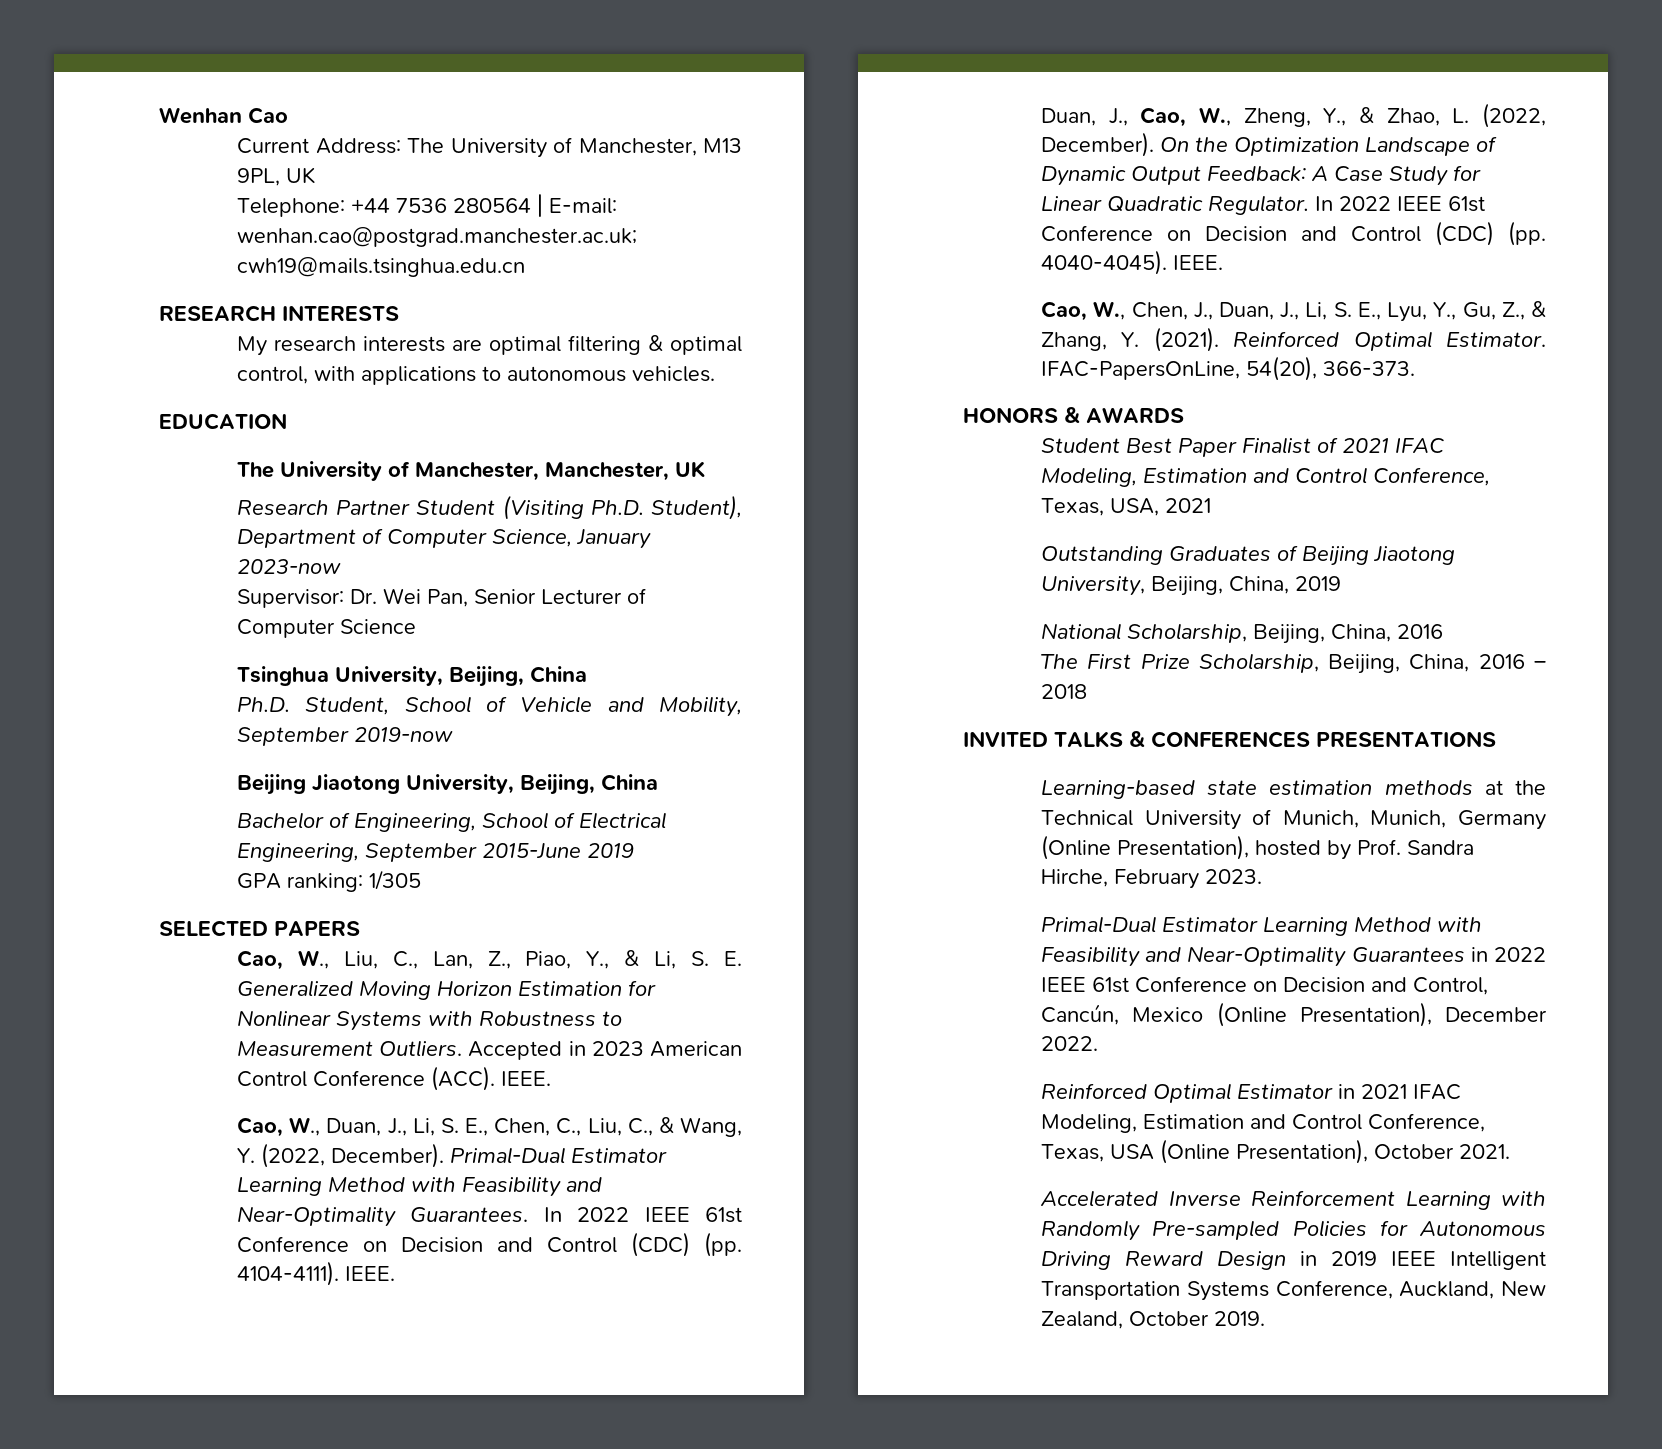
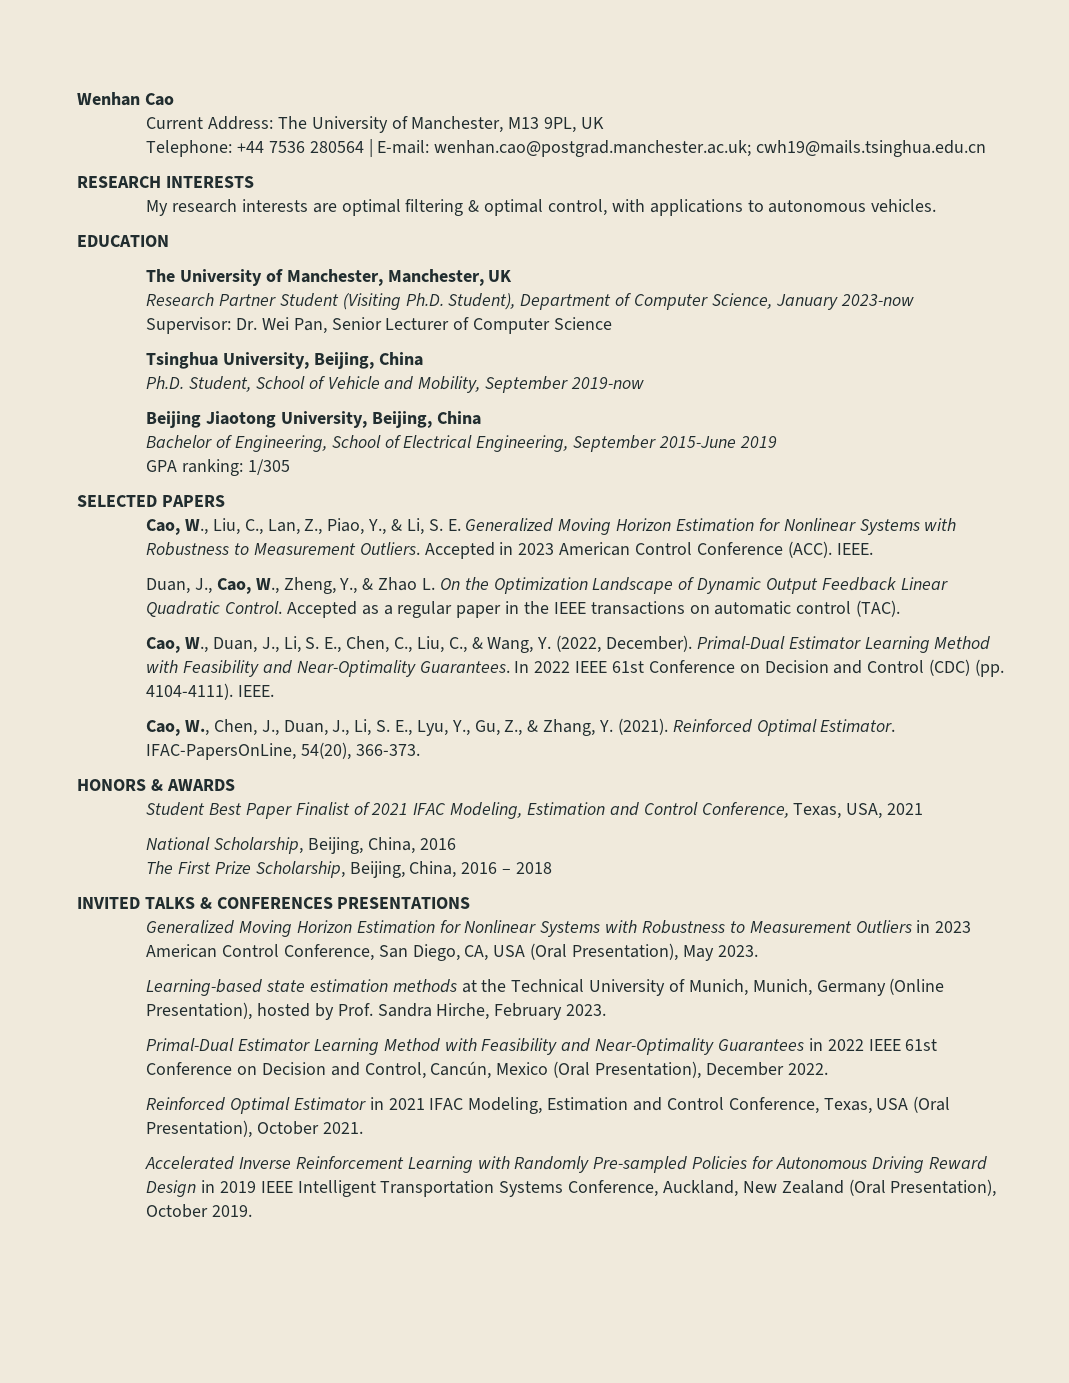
+ Duan, J., Cao, W., Zheng, Y., & Zhao L. On the Optimization Landscape of Dynamic Output Feedback Linear Quadratic Control. Accepted as a regular paper in the IEEE transactions on automatic control (TAC).
- Duan, J., Cao, W., Zheng, Y., & Zhao, L. (2022, December). On the Optimization Landscape of Dynamic Output Feedback: A Case Study for Linear Quadratic Regulator. In 2022 IEEE 61st Conference on Decision and Control (CDC) (pp. 4040-4045). IEEE.
- Outstanding Graduates of Beijing Jiaotong University, Beijing, China, 2019
+ Generalized Moving Horizon Estimation for Nonlinear Systems with Robustness to Measurement Outliers in 2023 American Control Conference, San Diego, CA, USA (Oral Presentation), May 2023.
- Primal-Dual Estimator Learning Method with Feasibility and Near-Optimality Guarantees in 2022 IEEE 61st Conference on Decision and Control, Cancún, Mexico (Online Presentation), December 2022.
+ Primal-Dual Estimator Learning Method with Feasibility and Near-Optimality Guarantees in 2022 IEEE 61st Conference on Decision and Control, Cancún, Mexico (Oral Presentation), December 2022.
- Reinforced Optimal Estimator in 2021 IFAC Modeling, Estimation and Control Conference, Texas, USA (Online Presentation), October 2021.
+ Reinforced Optimal Estimator in 2021 IFAC Modeling, Estimation and Control Conference, Texas, USA (Oral Presentation), October 2021.
- Accelerated Inverse Reinforcement Learning with Randomly Pre-sampled Policies for Autonomous Driving Reward Design in 2019 IEEE Intelligent Transportation Systems Conference, Auckland, New Zealand, October 2019.
+ Accelerated Inverse Reinforcement Learning with Randomly Pre-sampled Policies for Autonomous Driving Reward Design in 2019 IEEE Intelligent Transportation Systems Conference, Auckland, New Zealand (Oral Presentation), October 2019.

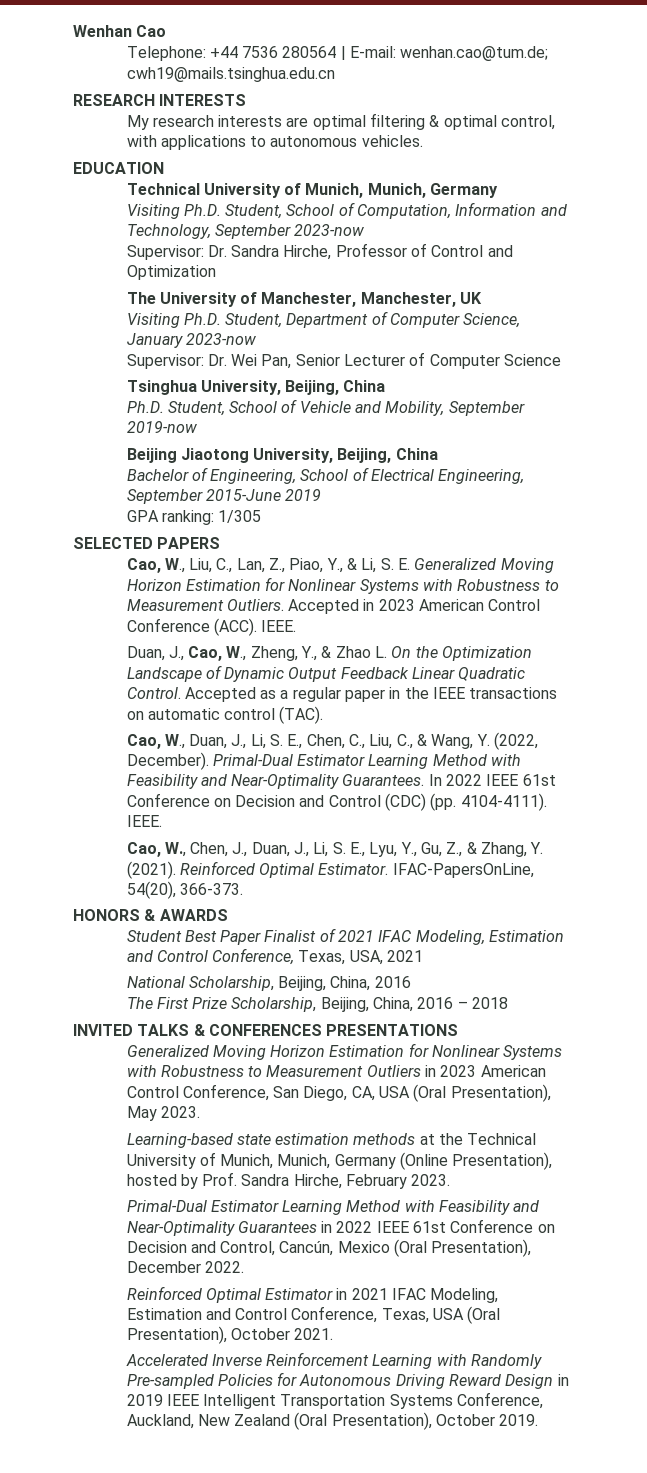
- Current Address: The University of Manchester, M13 9PL, UK
- Telephone: +44 7536 280564 | E-mail: wenhan.cao@postgrad.manchester.ac.uk; cwh19@mails.tsinghua.edu.cn
+ Telephone: +44 7536 280564 | E-mail: wenhan.cao@tum.de; cwh19@mails.tsinghua.edu.cn
  EDUCATION
+ Technical University of Munich, Munich, Germany
+ Visiting Ph.D. Student, School of Computation, Information and Technology, September 2023-now
+ Supervisor: Dr. Sandra Hirche, Professor of Control and Optimization
- Research Partner Student (Visiting Ph.D. Student), Department of Computer Science, January 2023-now
+ Visiting Ph.D. Student, Department of Computer Science, January 2023-now

